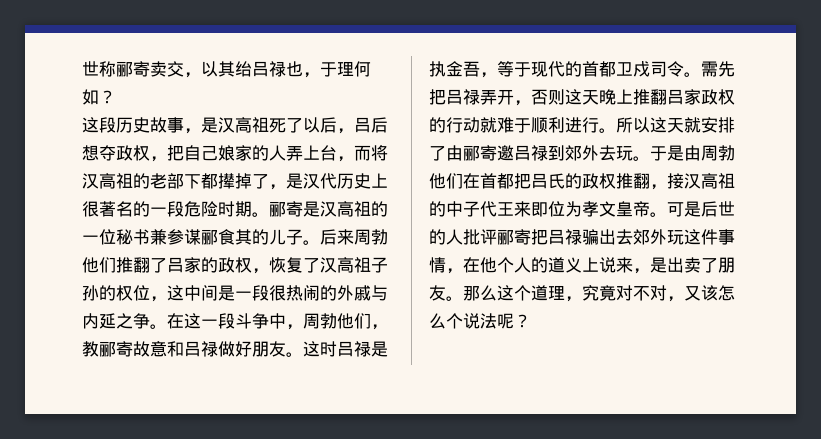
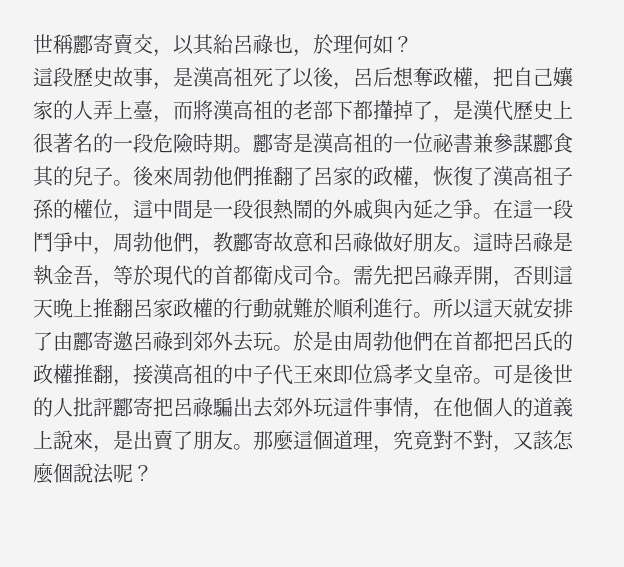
- 世称郦寄卖交，以其绐吕禄也，于理何如？
+ 世稱酈寄賣交，以其紿呂祿也，於理何如？
- 这段历史故事，是汉高祖死了以后，吕后想夺政权，把自己娘家的人弄上台，而将汉高祖的老部下都撵掉了，是汉代历史上很著名的一段危险时期。郦寄是汉高祖的一位秘书兼参谋郦食其的儿子。后来周勃他们推翻了吕家的政权，恢复了汉高祖子孙的权位，这中间是一段很热闹的外戚与内延之争。在这一段斗争中，周勃他们，教郦寄故意和吕禄做好朋友。
+ 這段歷史故事，是漢高祖死了以後，呂后想奪政權，把自己孃家的人弄上臺，而將漢高祖的老部下都攆掉了，是漢代歷史上很著名的一段危險時期。酈寄是漢高祖的一位祕書兼參謀酈食其的兒子。後來周勃他們推翻了呂家的政權，恢復了漢高祖子孫的權位，這中間是一段很熱鬧的外戚與內延之爭。在這一段鬥爭中，周勃他們，教酈寄故意和呂祿做好朋友。
- 这时吕禄是执金吾，等于现代的首都卫戍司令。
+ 這時呂祿是執金吾，等於現代的首都衛戍司令。
- 需先把吕禄弄开，否则这天晚上推翻吕家政权的行动就难于顺利进行。
+ 需先把呂祿弄開，否則這天晚上推翻呂家政權的行動就難於順利進行。
- 所以这天就安排了由郦寄邀吕禄到郊外去玩。
+ 所以這天就安排了由酈寄邀呂祿到郊外去玩。
- 于是由周勃他们在首都把吕氏的政权推翻，接汉高祖的中子代王来即位为孝文皇帝。
+ 於是由周勃他們在首都把呂氏的政權推翻，接漢高祖的中子代王來即位爲孝文皇帝。
- 可是后世的人批评郦寄把吕禄骗出去郊外玩这件事情，在他个人的道义上说来，是出卖了朋友。
+ 可是後世的人批評酈寄把呂祿騙出去郊外玩這件事情，在他個人的道義上說來，是出賣了朋友。
- 那么这个道理，究竟对不对，又该怎么个说法呢？
+ 那麼這個道理，究竟對不對，又該怎麼個說法呢？

